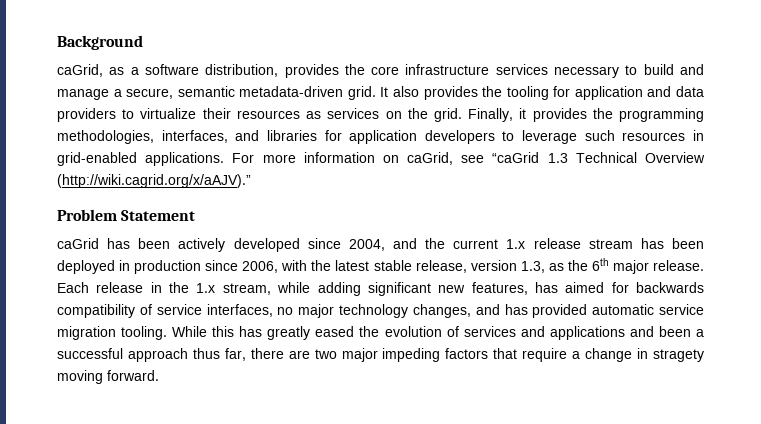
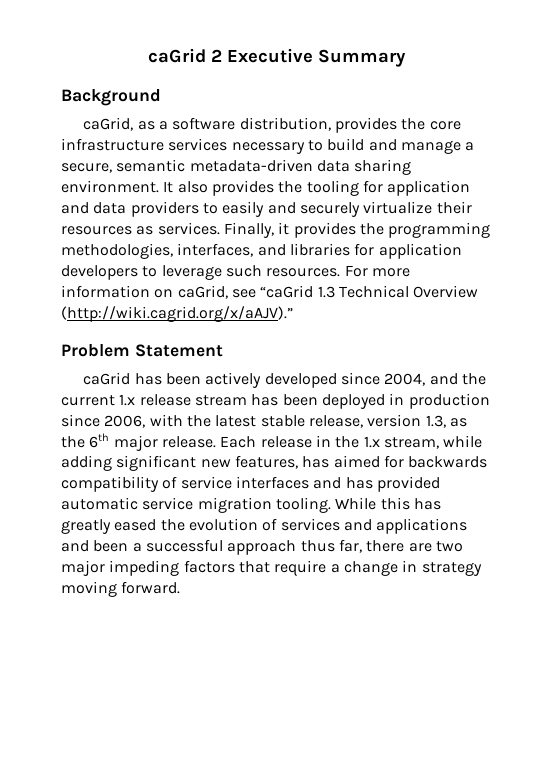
+ caGrid 2 Executive Summary
- caGrid, as a software distribution, provides the core infrastructure services necessary to build and manage a secure, semantic metadata-driven grid.
+ caGrid, as a software distribution, provides the core infrastructure services necessary to build and manage a secure, semantic metadata-driven data sharing environment.
- It also provides the tooling for application and data providers to virtualize their resources as services on the grid.
+ It also provides the tooling for application and data providers to easily and securely virtualize their resources as services.
- Finally, it provides the programming methodologies, interfaces, and libraries for application developers to leverage such resources in grid-enabled applications.
+ Finally, it provides the programming methodologies, interfaces, and libraries for application developers to leverage such resources.
- Each release in the 1.x stream, while adding significant new features, has aimed for backwards compatibility of service interfaces, no major technology changes, and has provided automatic service migration tooling.
+ Each release in the 1.x stream, while adding significant new features, has aimed for backwards compatibility of service interfaces and has provided automatic service migration tooling.
- While this has greatly eased the evolution of services and applications and been a successful approach thus far, there are two major impeding factors that require a change in stragety moving forward.
+ While this has greatly eased the evolution of services and applications and been a successful approach thus far, there are two major impeding factors that require a change in strategy moving forward.

